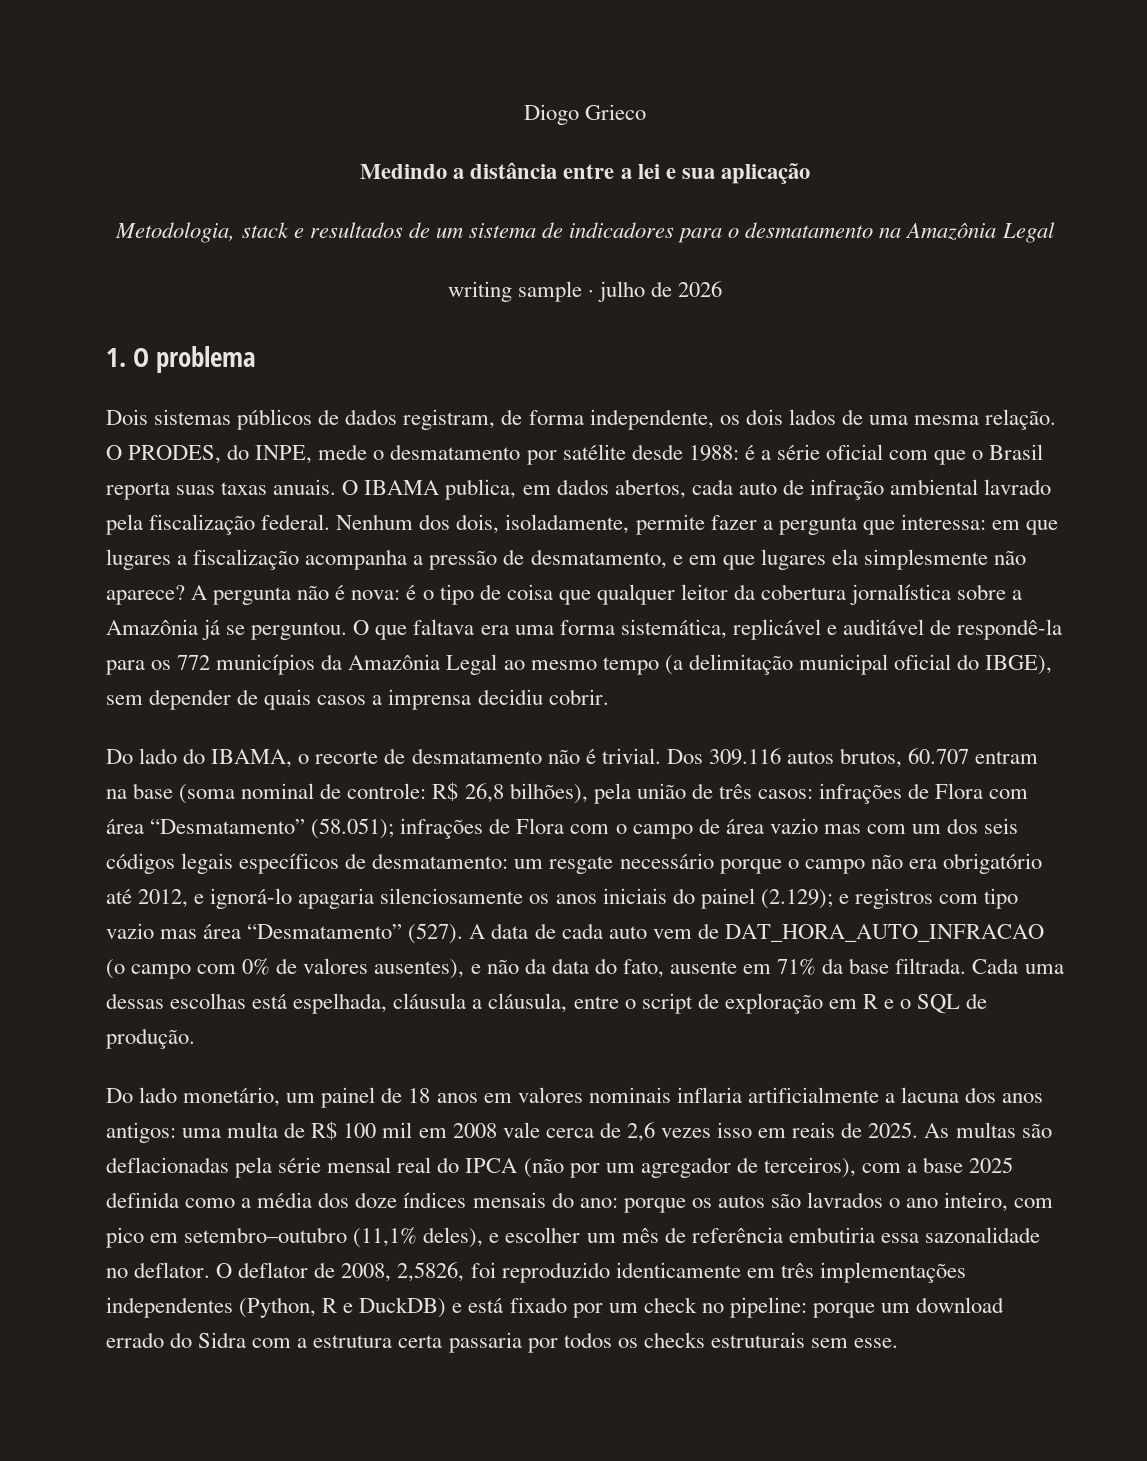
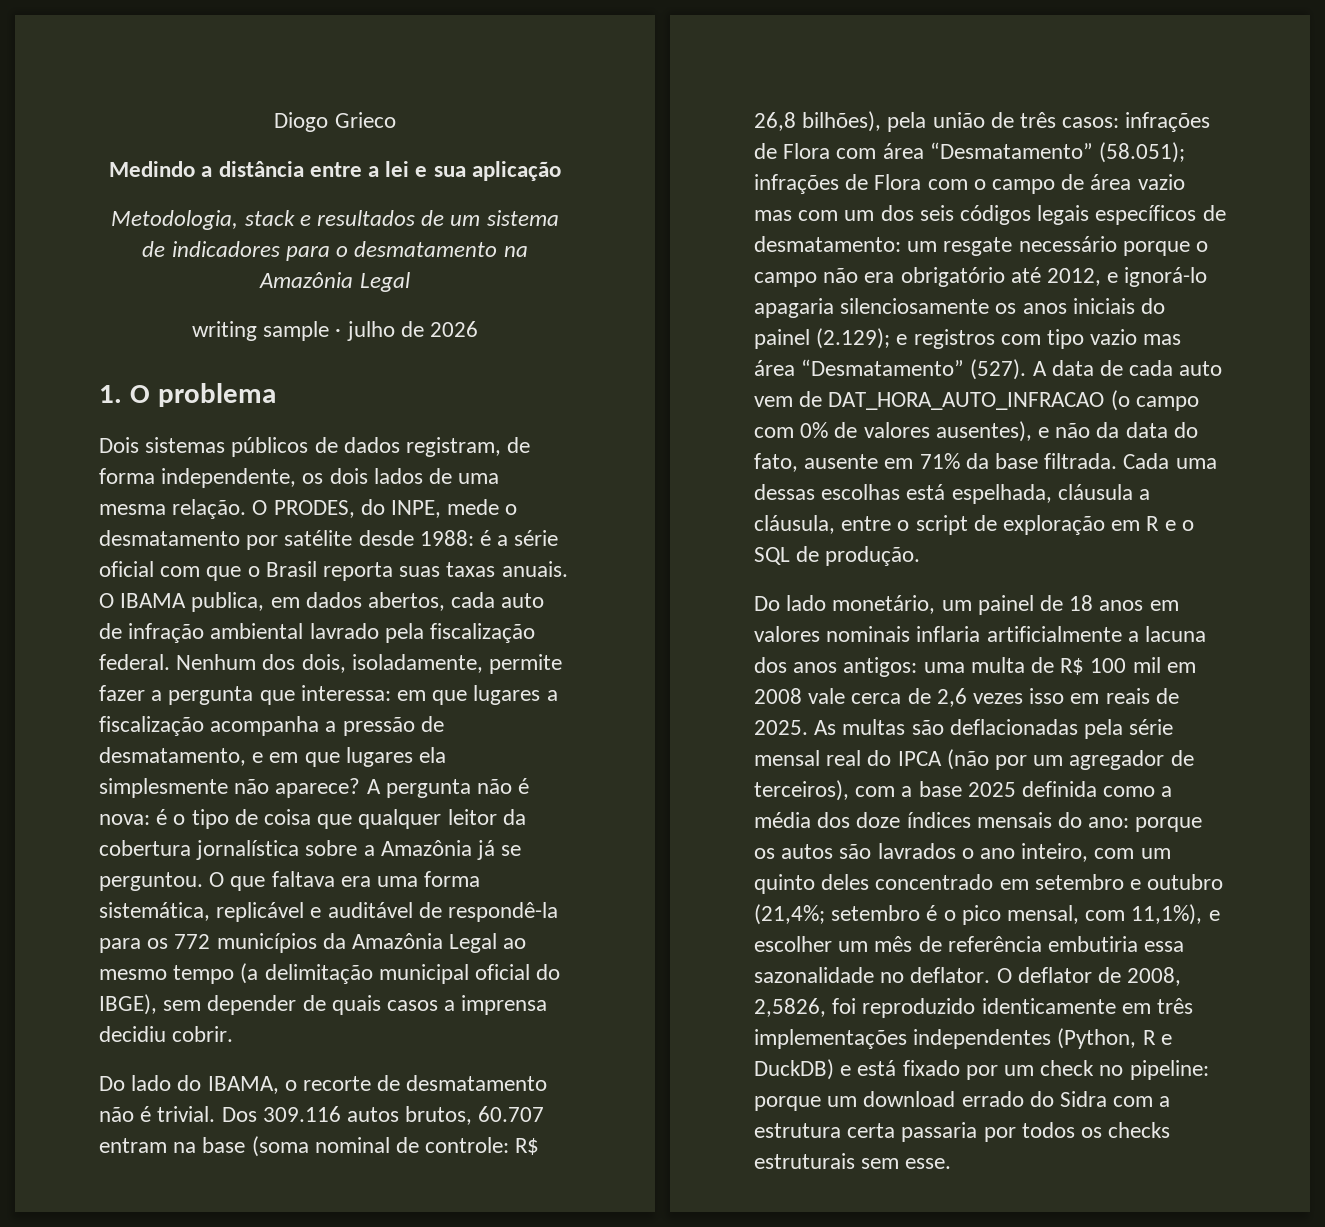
- As multas são deflacionadas pela série mensal real do IPCA (não por um agregador de terceiros), com a base 2025 definida como a média dos doze índices mensais do ano: porque os autos são lavrados o ano inteiro, com pico em setembro–outubro (11,1% deles), e escolher um mês de referência embutiria essa sazonalidade no deflator.
+ As multas são deflacionadas pela série mensal real do IPCA (não por um agregador de terceiros), com a base 2025 definida como a média dos doze índices mensais do ano: porque os autos são lavrados o ano inteiro, com um quinto deles concentrado em setembro e outubro (21,4%; setembro é o pico mensal, com 11,1%), e escolher um mês de referência embutiria essa sazonalidade no deflator.

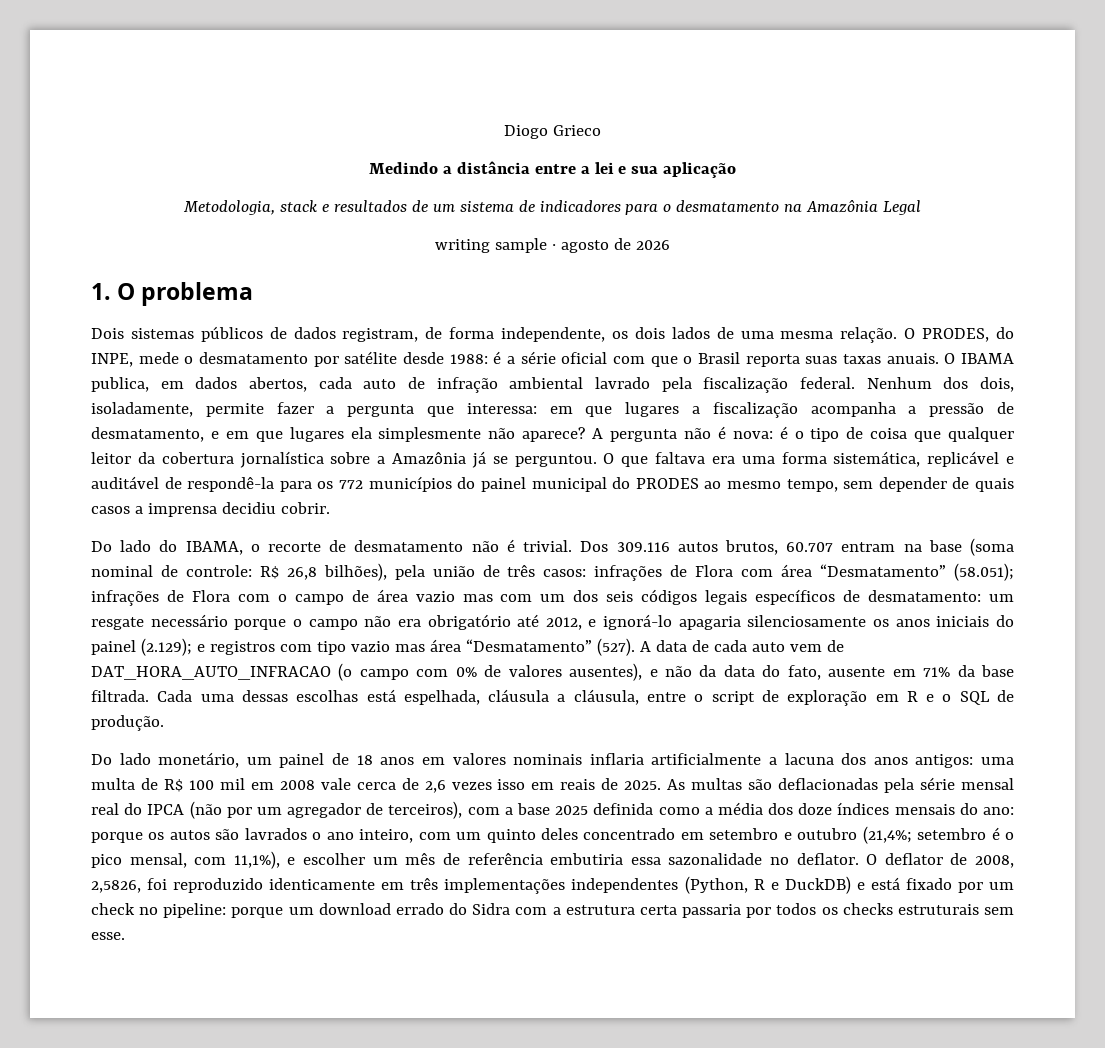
- writing sample · julho de 2026
+ writing sample · agosto de 2026
- O que faltava era uma forma sistemática, replicável e auditável de respondê-la para os 772 municípios da Amazônia Legal ao mesmo tempo (a delimitação municipal oficial do IBGE), sem depender de quais casos a imprensa decidiu cobrir.
+ O que faltava era uma forma sistemática, replicável e auditável de respondê-la para os 772 municípios do painel municipal do PRODES ao mesmo tempo, sem depender de quais casos a imprensa decidiu cobrir.

